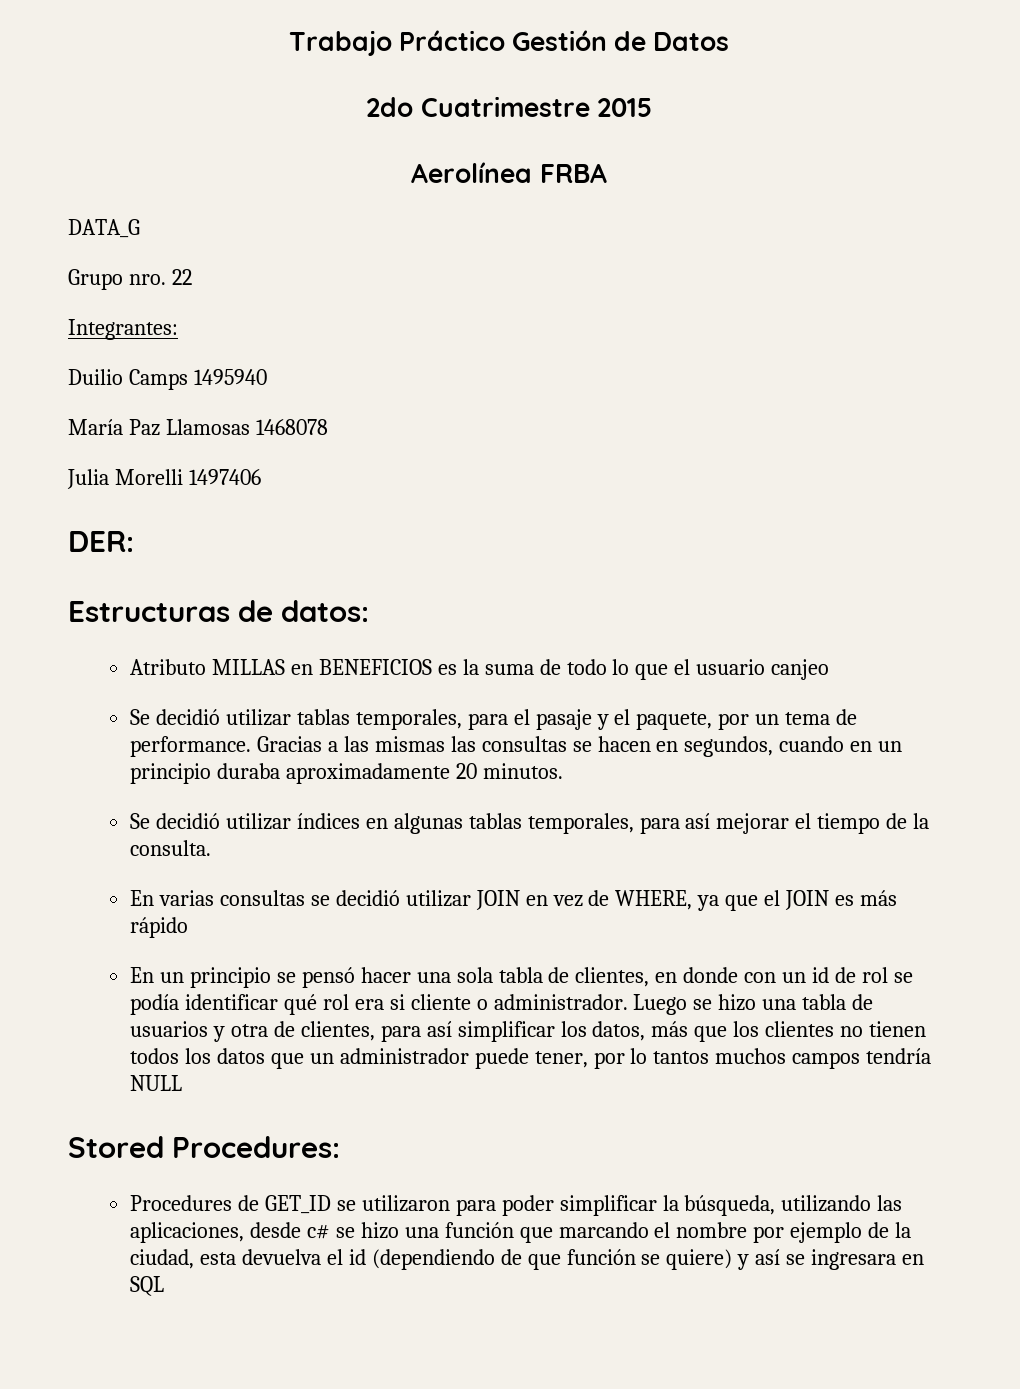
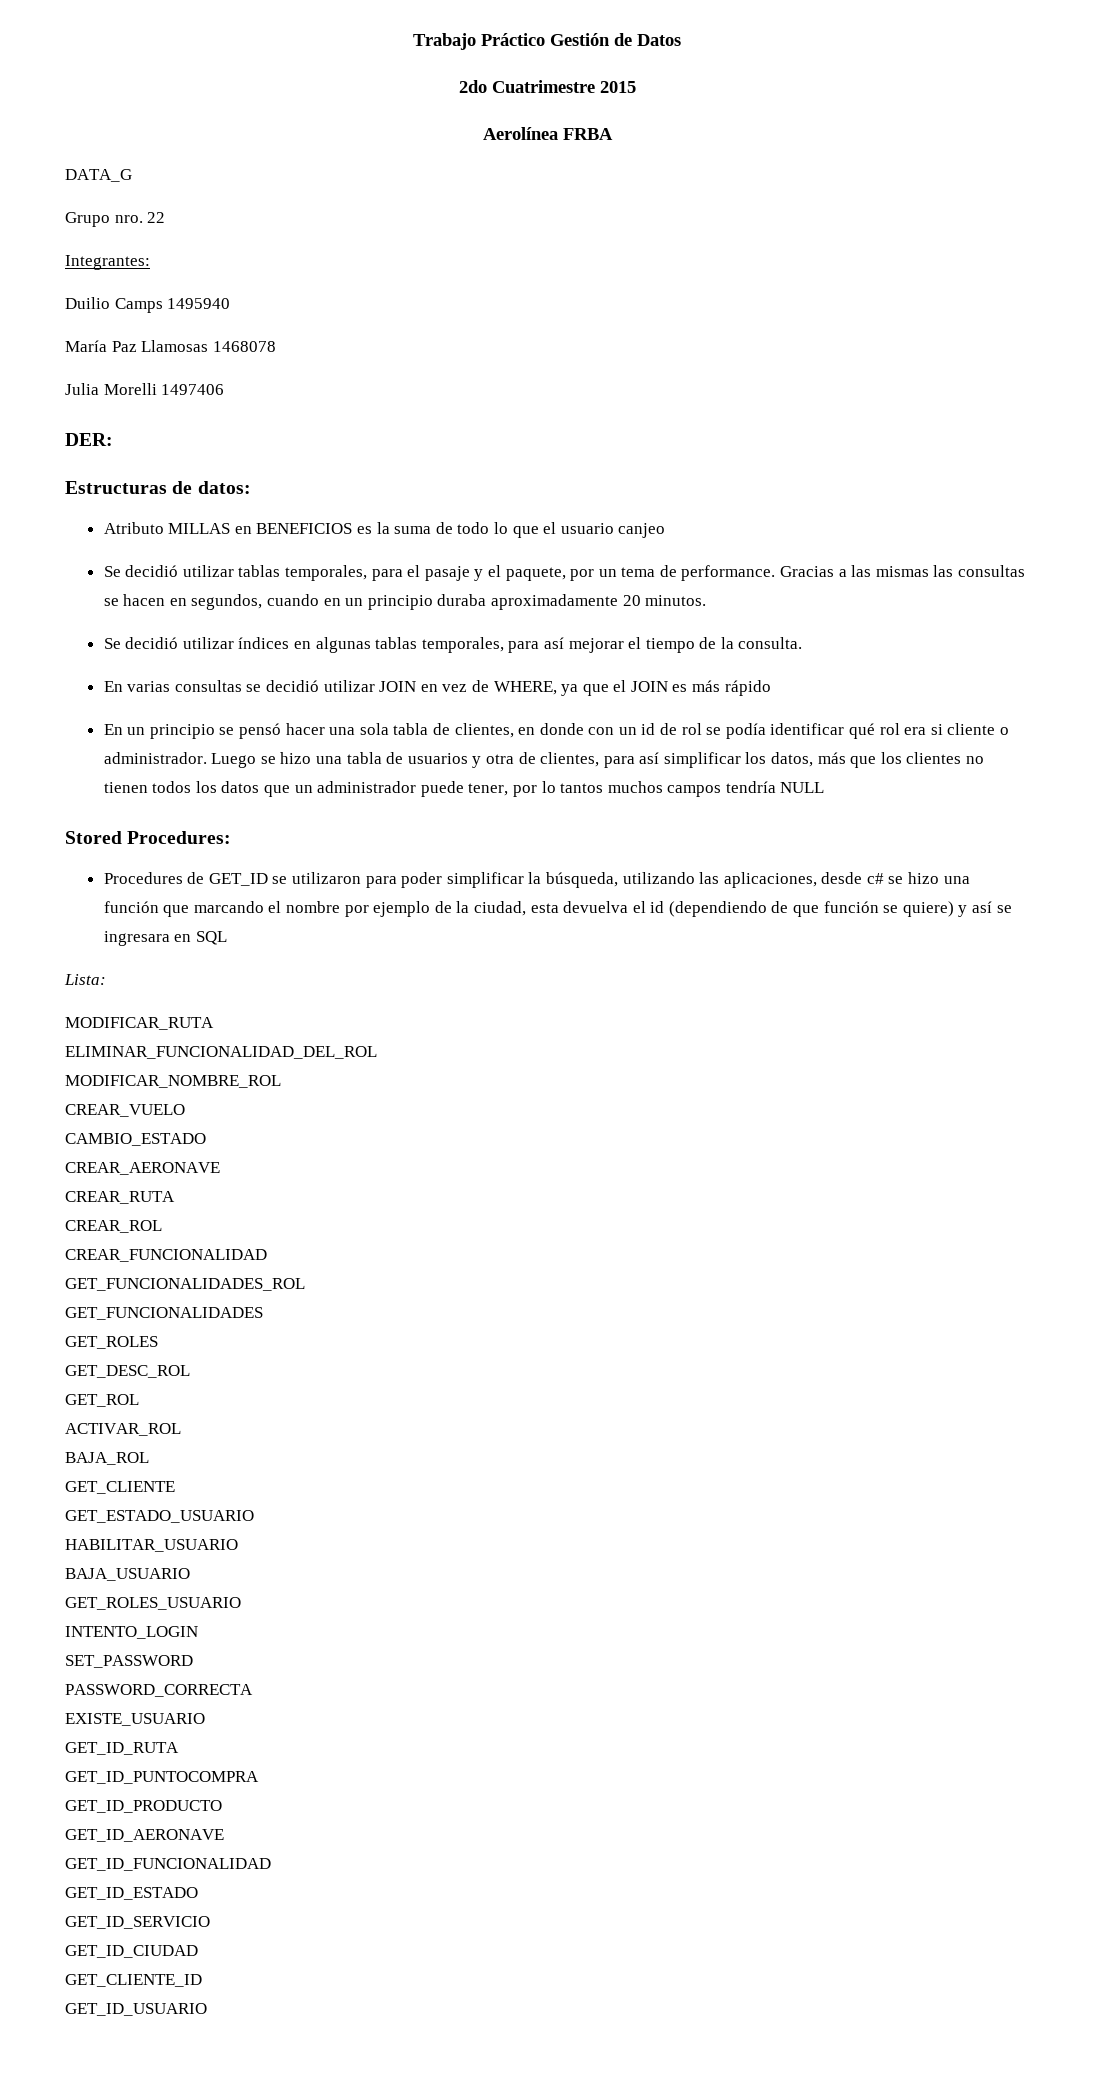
+ Lista:
+ MODIFICAR_RUTA
+ ELIMINAR_FUNCIONALIDAD_DEL_ROL
+ MODIFICAR_NOMBRE_ROL
+ CREAR_VUELO
+ CAMBIO_ESTADO
+ CREAR_AERONAVE
+ CREAR_RUTA
+ CREAR_ROL
+ CREAR_FUNCIONALIDAD
+ GET_FUNCIONALIDADES_ROL
+ GET_FUNCIONALIDADES
+ GET_ROLES
+ GET_DESC_ROL
+ GET_ROL
+ ACTIVAR_ROL
+ BAJA_ROL
+ GET_CLIENTE
+ GET_ESTADO_USUARIO
+ HABILITAR_USUARIO
+ BAJA_USUARIO
+ GET_ROLES_USUARIO
+ INTENTO_LOGIN
+ SET_PASSWORD
+ PASSWORD_CORRECTA
+ EXISTE_USUARIO
+ GET_ID_RUTA
+ GET_ID_PUNTOCOMPRA
+ GET_ID_PRODUCTO
+ GET_ID_AERONAVE
+ GET_ID_FUNCIONALIDAD
+ GET_ID_ESTADO
+ GET_ID_SERVICIO
+ GET_ID_CIUDAD
+ GET_CLIENTE_ID
+ GET_ID_USUARIO

